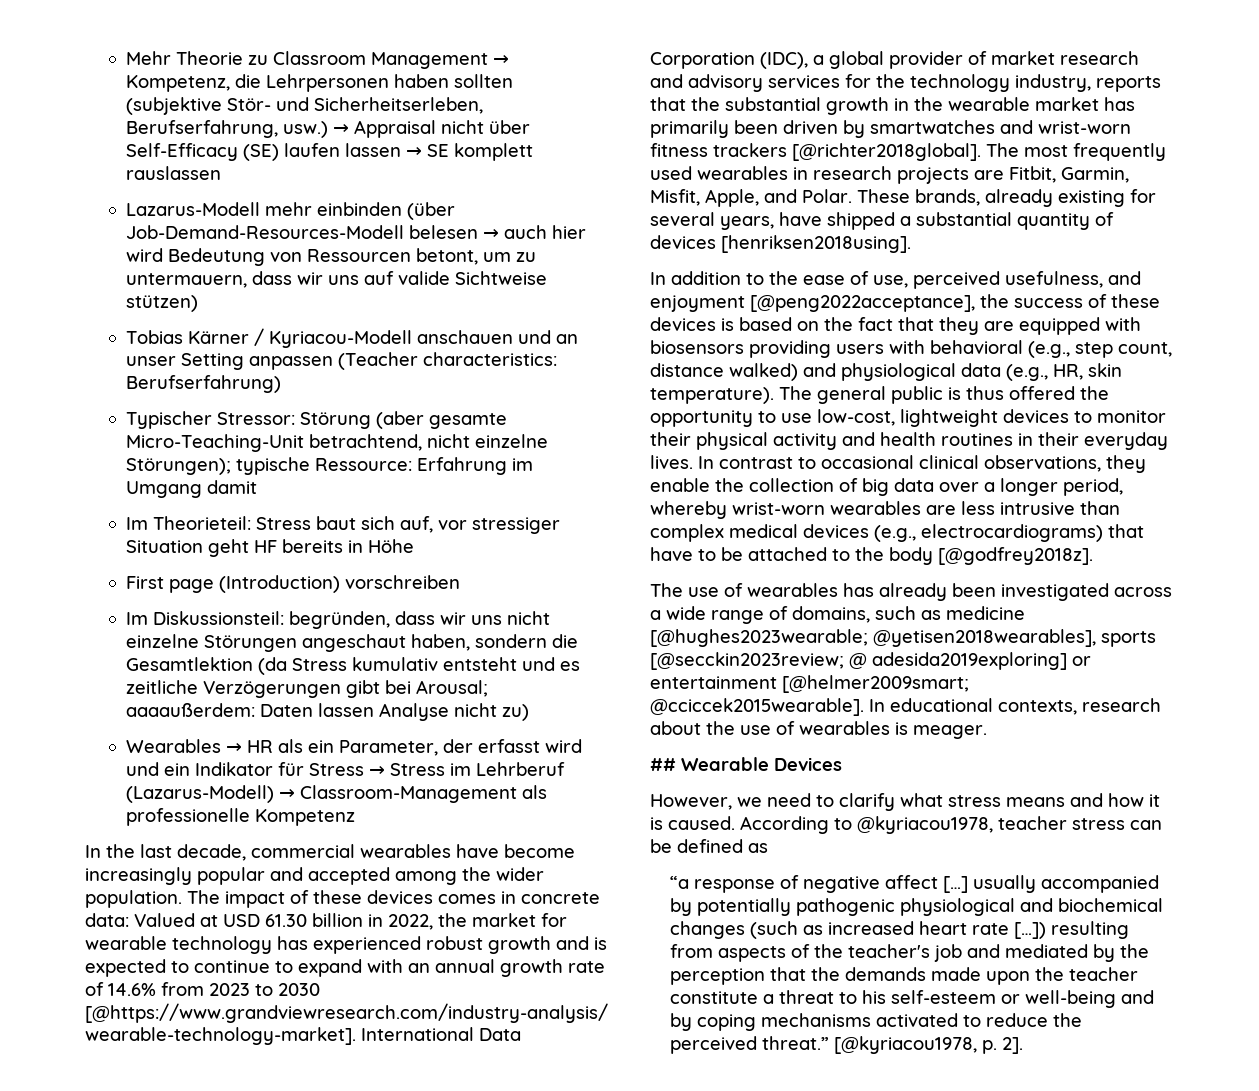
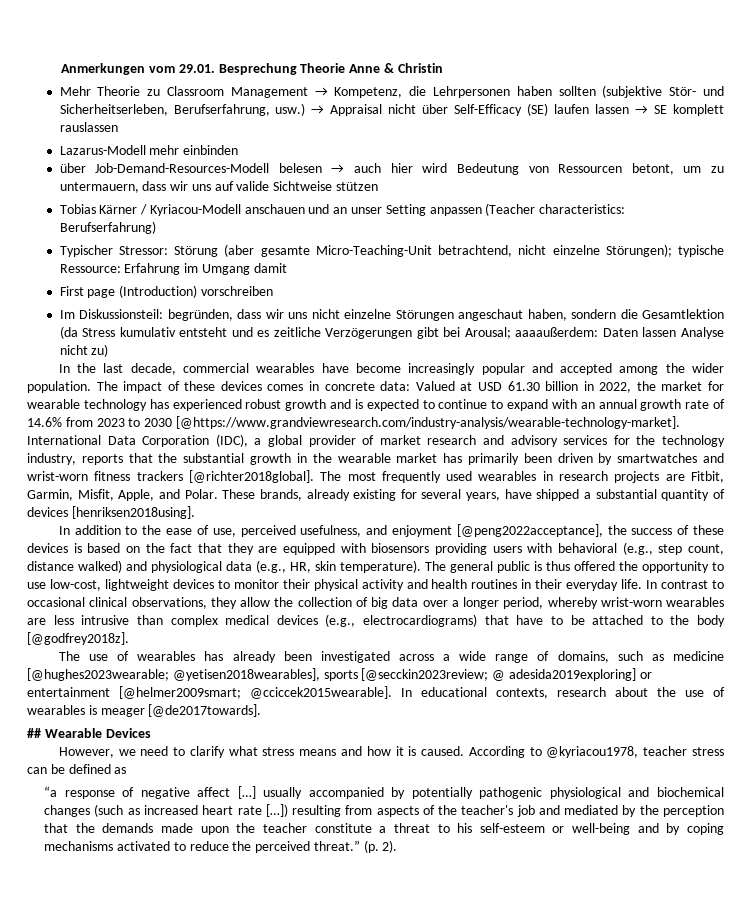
+ Anmerkungen vom 29.01. Besprechung Theorie Anne & Christin
- Lazarus-Modell mehr einbinden (über Job-Demand-Resources-Modell belesen → auch hier wird Bedeutung von Ressourcen betont, um zu untermauern, dass wir uns auf valide Sichtweise stützen)
+ Lazarus-Modell mehr einbinden
+ über Job-Demand-Resources-Modell belesen → auch hier wird Bedeutung von Ressourcen betont, um zu untermauern, dass wir uns auf valide Sichtweise stützen
- Im Theorieteil: Stress baut sich auf, vor stressiger Situation geht HF bereits in Höhe
- Wearables → HR als ein Parameter, der erfasst wird und ein Indikator für Stress → Stress im Lehrberuf (Lazarus-Modell) → Classroom-Management als professionelle Kompetenz
- The general public is thus offered the opportunity to use low-cost, lightweight devices to monitor their physical activity and health routines in their everyday lives.
+ The general public is thus offered the opportunity to use low-cost, lightweight devices to monitor their physical activity and health routines in their everyday life.
- In contrast to occasional clinical observations, they enable the collection of big data over a longer period, whereby wrist-worn wearables are less intrusive than complex medical devices (e.g., electrocardiograms) that have to be attached to the body [@godfrey2018z].
+ In contrast to occasional clinical observations, they allow the collection of big data over a longer period, whereby wrist-worn wearables are less intrusive than complex medical devices (e.g., electrocardiograms) that have to be attached to the body [@godfrey2018z].
- In educational contexts, research about the use of wearables is meager.
+ In educational contexts, research about the use of wearables is meager [@de2017towards].
- [@kyriacou1978, p. 2].
+ (p. 2).

